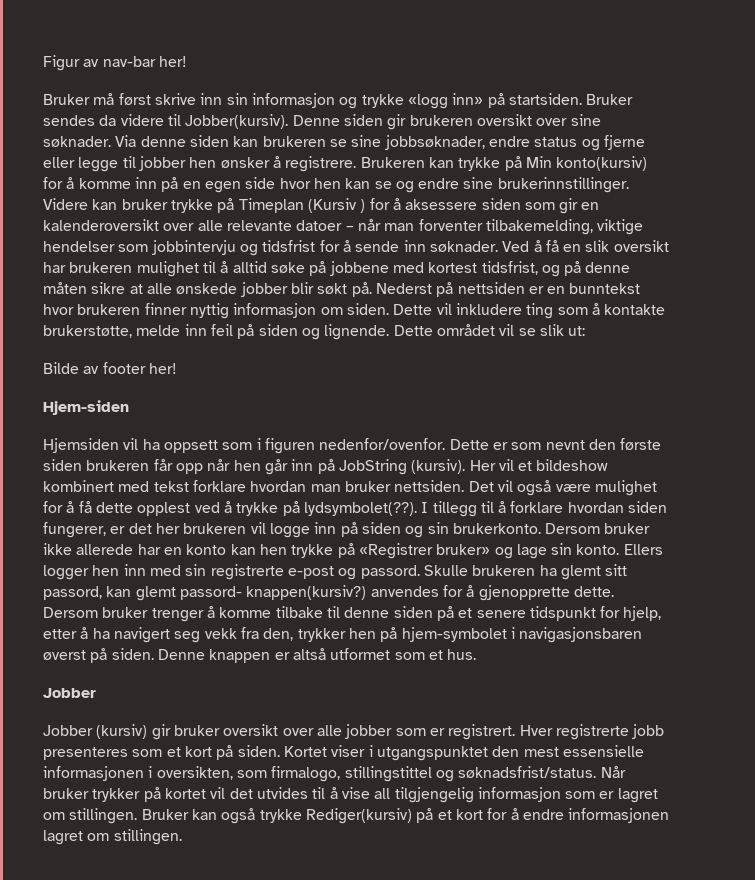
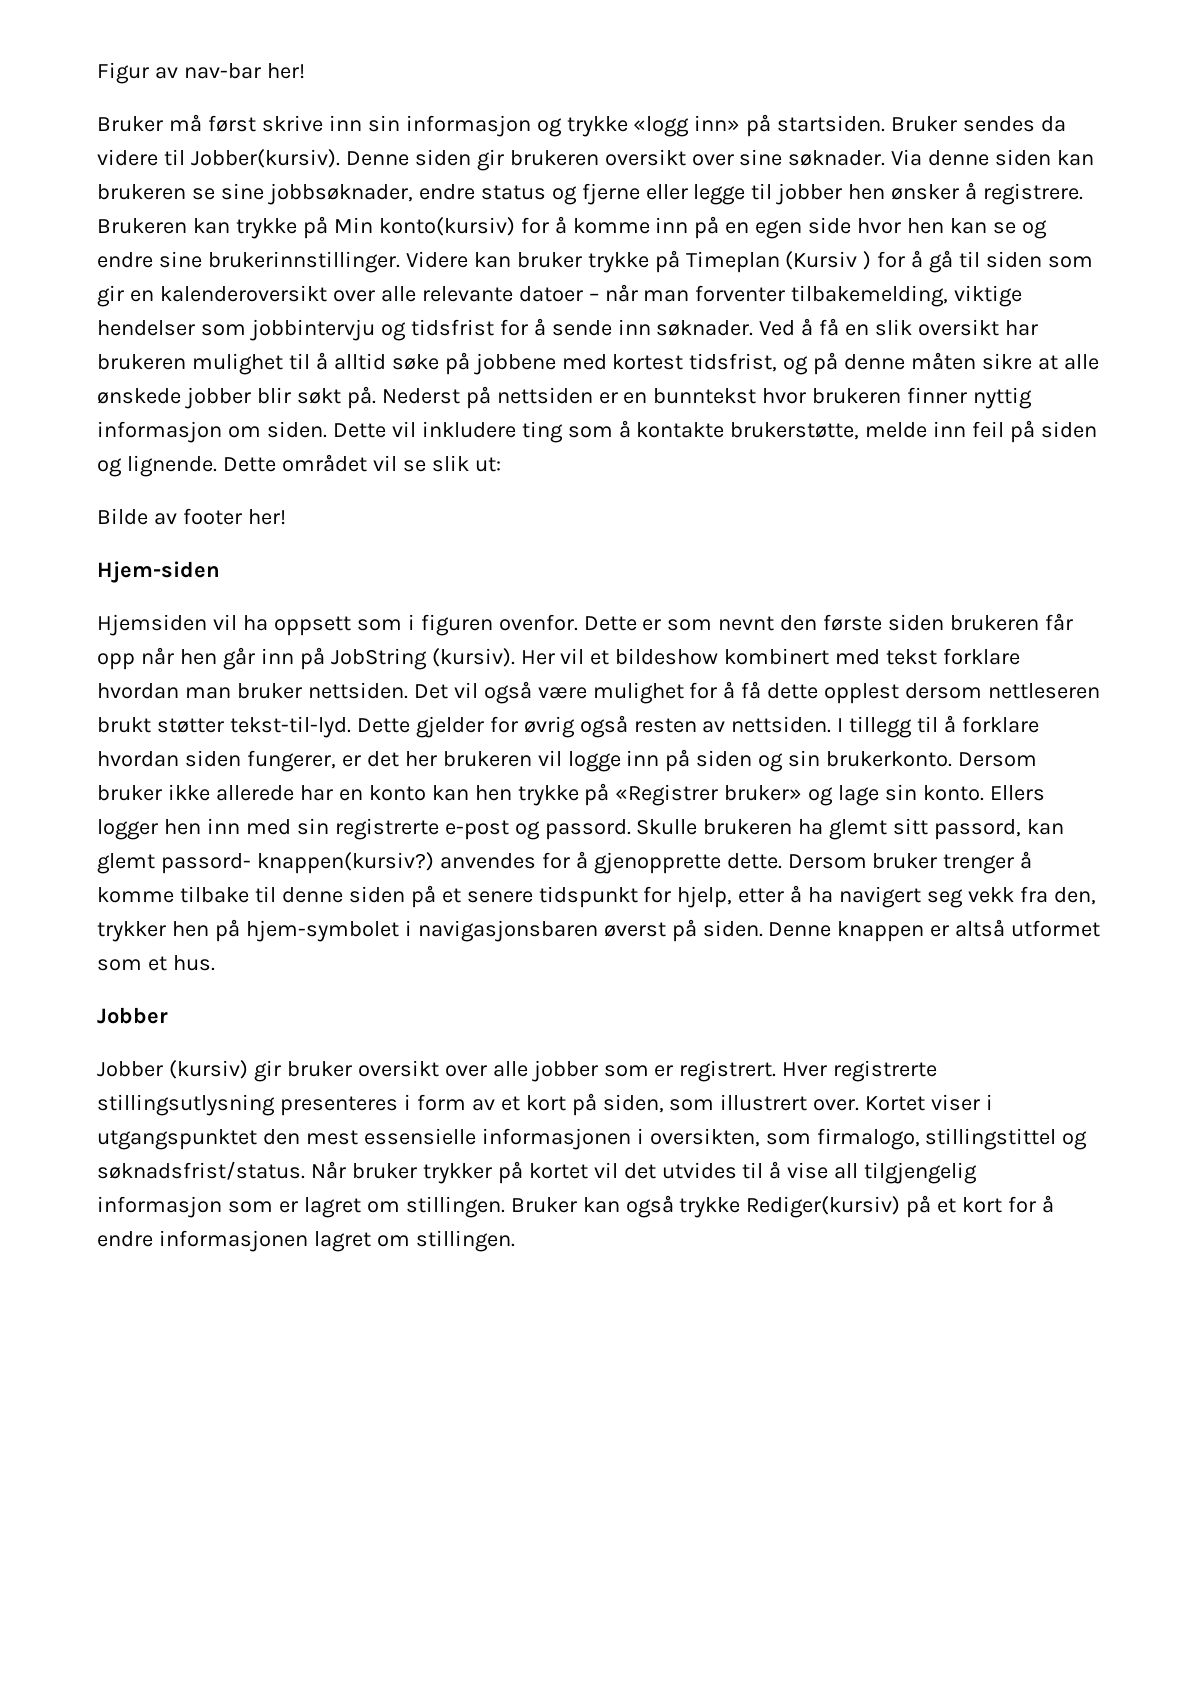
- Videre kan bruker trykke på Timeplan (Kursiv ) for å aksessere siden som gir en kalenderoversikt over alle relevante datoer – når man forventer tilbakemelding, viktige hendelser som jobbintervju og tidsfrist for å sende inn søknader.
+ Videre kan bruker trykke på Timeplan (Kursiv ) for å gå til siden som gir en kalenderoversikt over alle relevante datoer – når man forventer tilbakemelding, viktige hendelser som jobbintervju og tidsfrist for å sende inn søknader.
- Hjemsiden vil ha oppsett som i figuren nedenfor/ovenfor.
+ Hjemsiden vil ha oppsett som i figuren ovenfor.
- Det vil også være mulighet for å få dette opplest ved å trykke på lydsymbolet(??).
+ Det vil også være mulighet for å få dette opplest dersom nettleseren brukt støtter tekst-til-lyd. Dette gjelder for øvrig også resten av nettsiden.
- Hver registrerte jobb presenteres som et kort på siden.
+ Hver registrerte stillingsutlysning presenteres i form av et kort på siden, som illustrert over.

